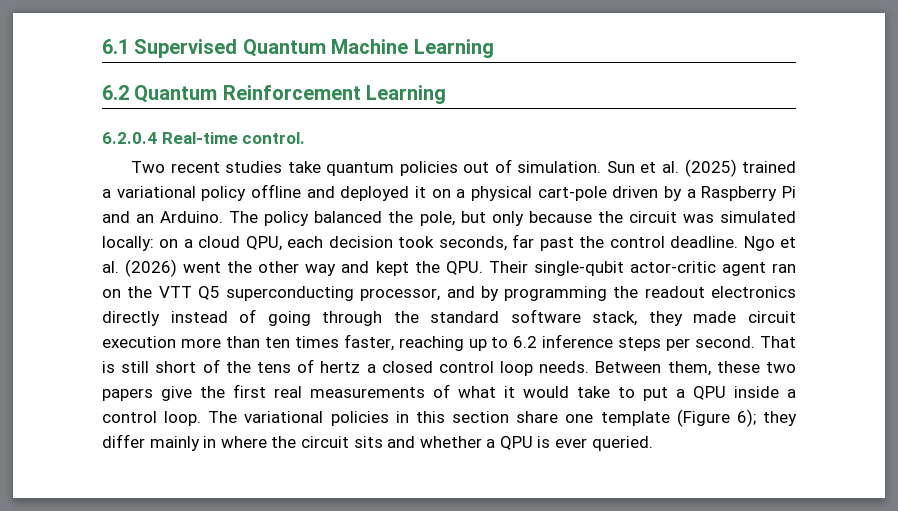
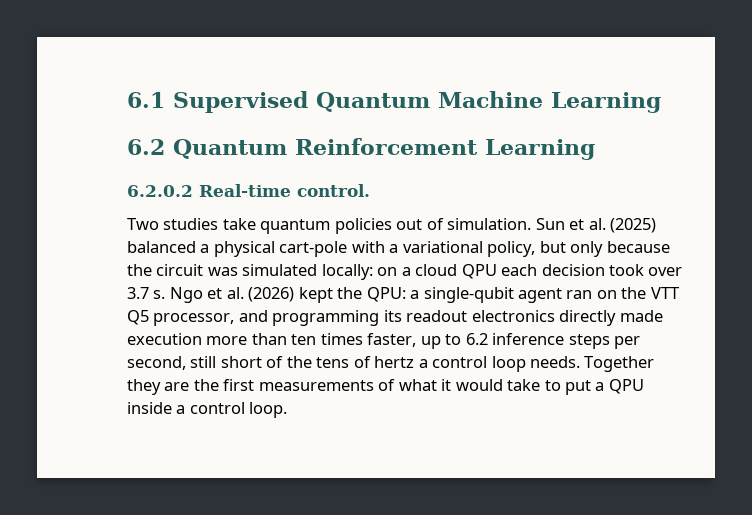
- 6.2.0.4 Real-time control.
+ 6.2.0.2 Real-time control.
- Two recent studies take quantum policies out of simulation.
+ Two studies take quantum policies out of simulation.
- Sun et al. (2025) trained a variational policy offline and deployed it on a physical cart-pole driven by a Raspberry Pi and an Arduino. The policy balanced the pole, but only because the circuit was simulated locally: on a cloud QPU, each decision took seconds, far past the control deadline. Ngo et al. (2026) went the other way and kept the QPU. Their single-qubit actor-critic agent ran on the VTT Q5 superconducting processor, and by programming the readout electronics directly instead of going through the standard software stack, they made circuit execution more than ten times faster, reaching up to 6.2 inference steps per second. That is still short of the tens of hertz a closed control loop needs.
+ Sun et al. (2025) balanced a physical cart-pole with a variational policy, but only because the circuit was simulated locally: on a cloud QPU each decision took over 3.7 s. Ngo et al. (2026) kept the QPU: a single-qubit agent ran on the VTT Q5 processor, and programming its readout electronics directly made execution more than ten times faster, up to 6.2 inference steps per second, still short of the tens of hertz a control loop needs.
- Between them, these two papers give the first real measurements of what it would take to put a QPU inside a control loop. The variational policies in this section share one template (Figure 6); they differ mainly in where the circuit sits and whether a QPU is ever queried.
+ Together they are the first measurements of what it would take to put a QPU inside a control loop.

